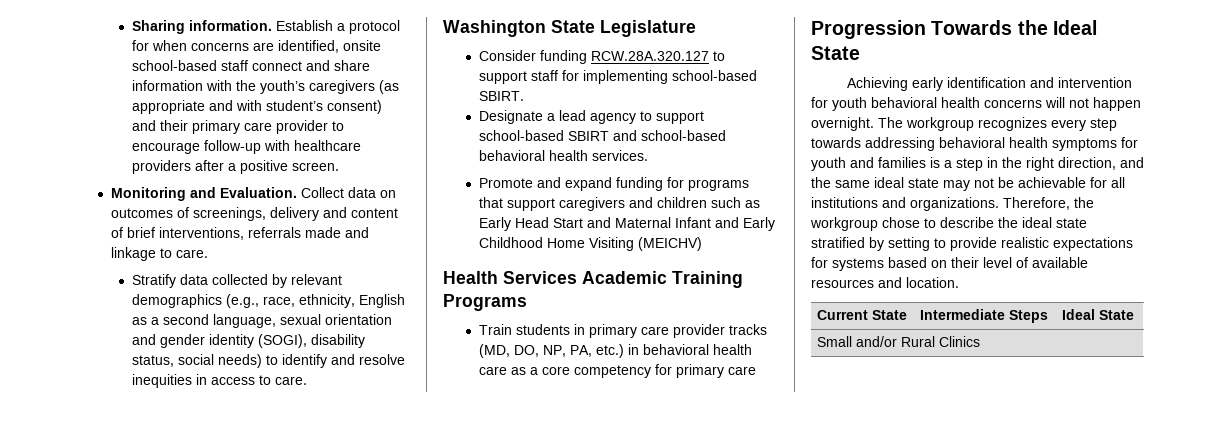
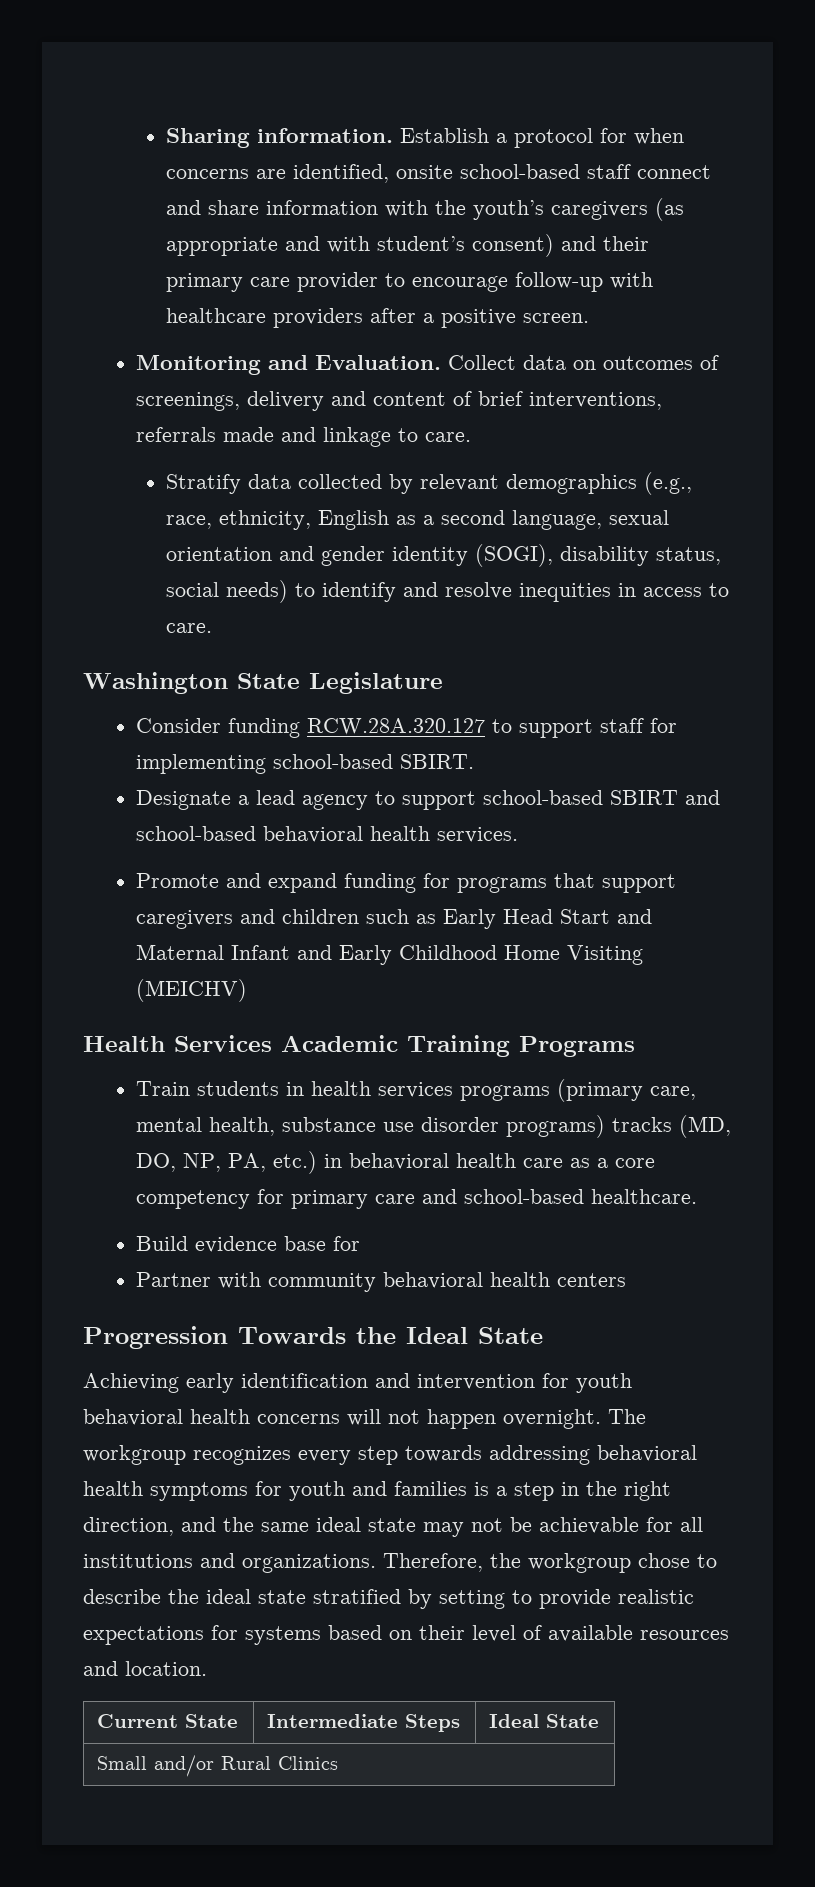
- Train students in primary care provider tracks (MD, DO, NP, PA, etc.) in behavioral health care as a core competency for primary care
+ Train students in health services programs (primary care, mental health, substance use disorder programs) tracks (MD, DO, NP, PA, etc.) in behavioral health care as a core competency for primary care and school-based healthcare.
+ Build evidence base for
+ Partner with community behavioral health centers

